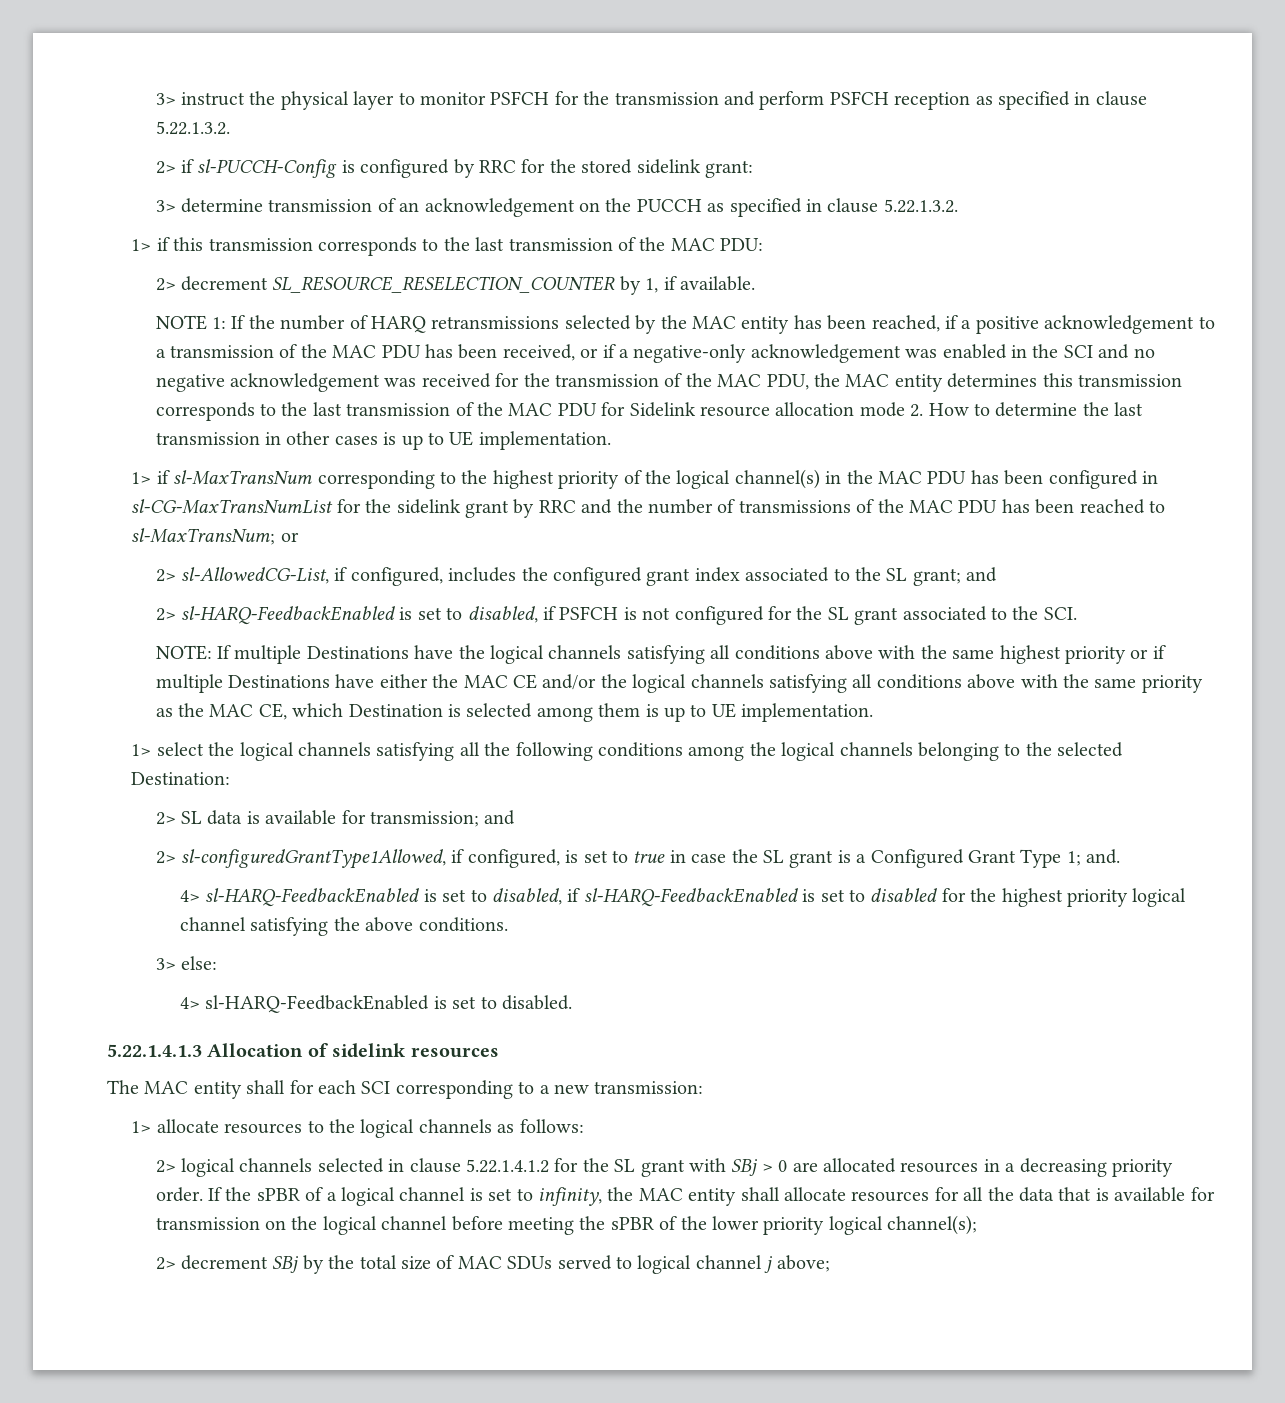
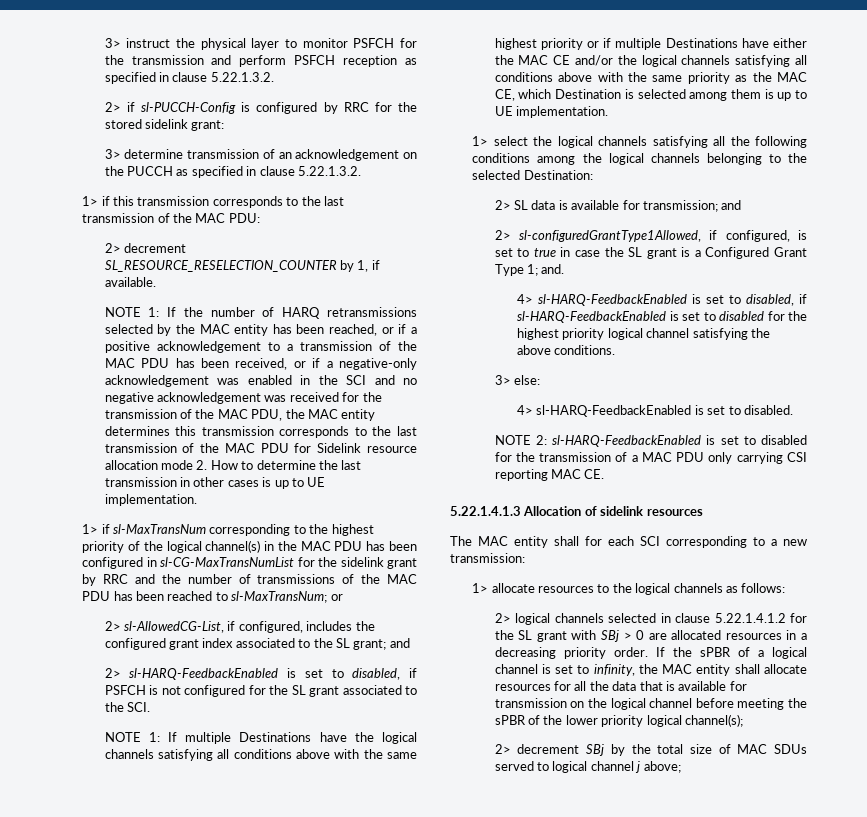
- If the number of HARQ retransmissions selected by the MAC entity has been reached, if a positive acknowledgement to a transmission of the MAC PDU has been received, or if a negative-only acknowledgement was enabled in the SCI and no negative acknowledgement was received for the transmission of the MAC PDU, the MAC entity determines this transmission corresponds to the last transmission of the MAC PDU for Sidelink resource allocation mode 2. How to determine the last transmission in other cases is up to UE implementation.
+ If the number of HARQ retransmissions selected by the MAC entity has been reached, or if a positive acknowledgement to a transmission of the MAC PDU has been received, or if a negative-only acknowledgement was enabled in the SCI and no negative acknowledgement was received for the transmission of the MAC PDU, the MAC entity determines this transmission corresponds to the last transmission of the MAC PDU for Sidelink resource allocation mode 2. How to determine the last transmission in other cases is up to UE implementation.
- NOTE: If multiple Destinations have the logical channels satisfying all conditions above with the same highest priority or if multiple Destinations have either the MAC CE and/or the logical channels satisfying all conditions above with the same priority as the MAC CE, which Destination is selected among them is up to UE implementation.
+ NOTE 1: If multiple Destinations have the logical channels satisfying all conditions above with the same highest priority or if multiple Destinations have either the MAC CE and/or the logical channels satisfying all conditions above with the same priority as the MAC CE, which Destination is selected among them is up to UE implementation.
+ NOTE 2: sl-HARQ-FeedbackEnabled is set to disabled for the transmission of a MAC PDU only carrying CSI reporting MAC CE.

